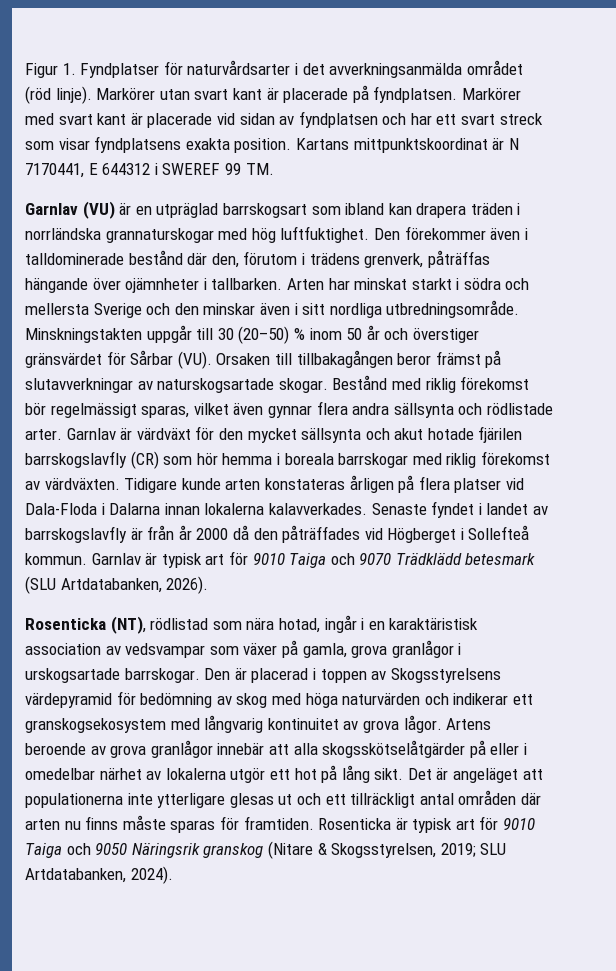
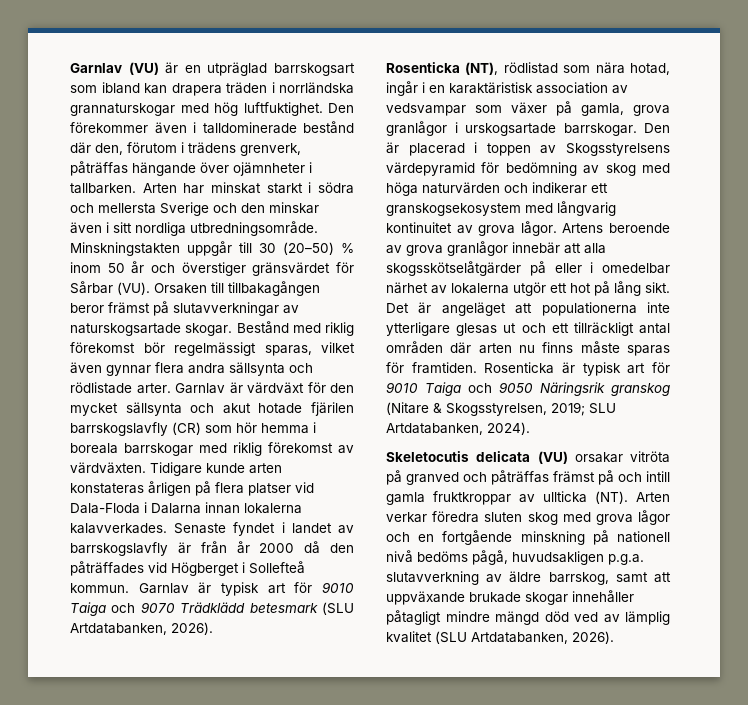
- Figur 1. Fyndplatser för naturvårdsarter i det avverkningsanmälda området (röd linje). Markörer utan svart kant är placerade på fyndplatsen. Markörer med svart kant är placerade vid sidan av fyndplatsen och har ett svart streck som visar fyndplatsens exakta position. Kartans mittpunktskoordinat är N 7170441, E 644312 i SWEREF 99 TM.
+ Skeletocutis delicata (VU) orsakar vitröta på granved och påträffas främst på och intill gamla fruktkroppar av ullticka (NT). Arten verkar föredra sluten skog med grova lågor och en fortgående minskning på nationell nivå bedöms pågå, huvudsakligen p.g.a. slutavverkning av äldre barrskog, samt att uppväxande brukade skogar innehåller påtagligt mindre mängd död ved av lämplig kvalitet (SLU Artdatabanken, 2026).

